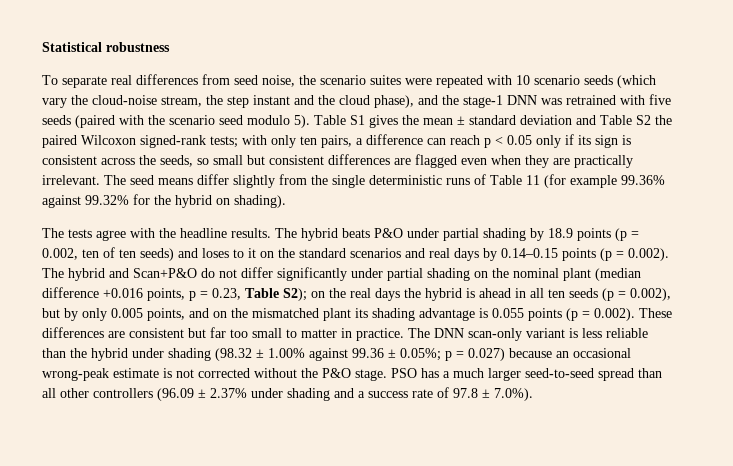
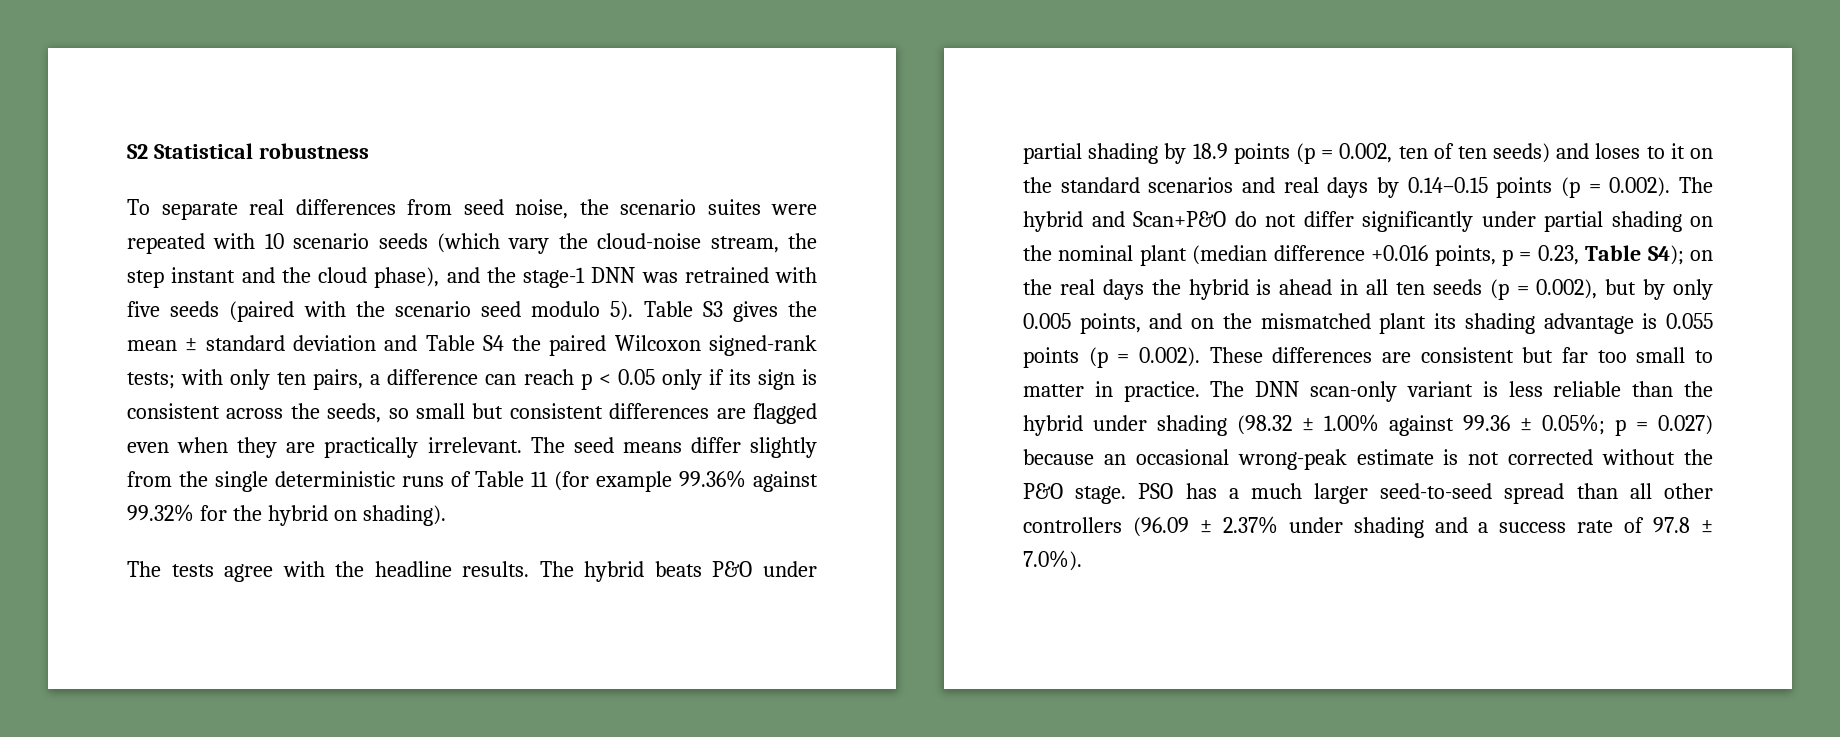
- Statistical robustness
+ S2 Statistical robustness
- Table S1 gives the mean ± standard deviation and Table S2 the paired Wilcoxon signed-rank tests; with only ten pairs, a difference can reach p < 0.05 only if its sign is consistent across the seeds, so small but consistent differences are flagged even when they are practically irrelevant.
+ Table S3 gives the mean ± standard deviation and Table S4 the paired Wilcoxon signed-rank tests; with only ten pairs, a difference can reach p < 0.05 only if its sign is consistent across the seeds, so small but consistent differences are flagged even when they are practically irrelevant.
- The hybrid beats P&O under partial shading by 18.9 points (p = 0.002, ten of ten seeds) and loses to it on the standard scenarios and real days by 0.14–0.15 points (p = 0.002). The hybrid and Scan+P&O do not differ significantly under partial shading on the nominal plant (median difference +0.016 points, p = 0.23, Table S2);
+ The hybrid beats P&O under partial shading by 18.9 points (p = 0.002, ten of ten seeds) and loses to it on the standard scenarios and real days by 0.14–0.15 points (p = 0.002). The hybrid and Scan+P&O do not differ significantly under partial shading on the nominal plant (median difference +0.016 points, p = 0.23, Table S4);

